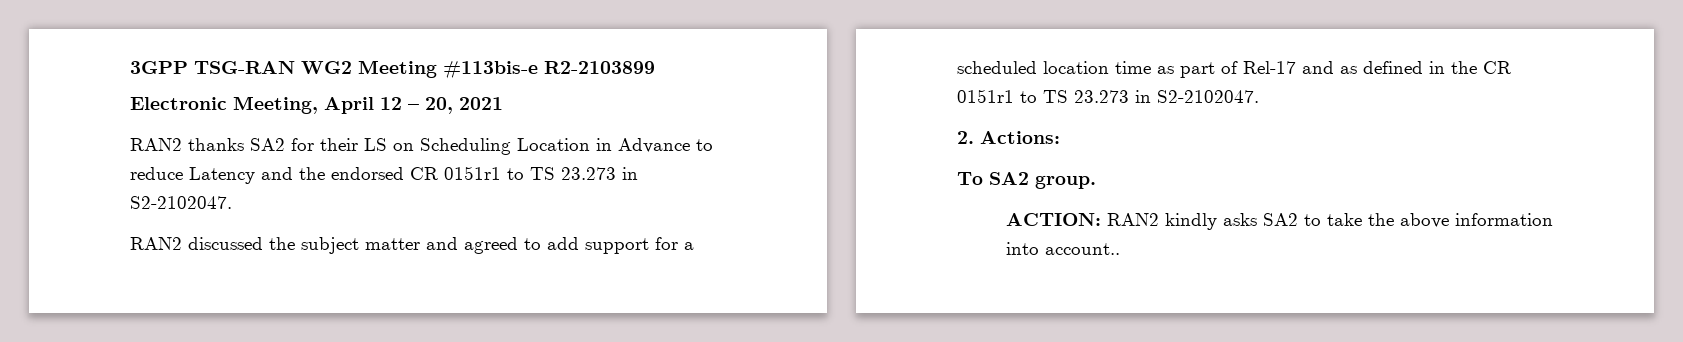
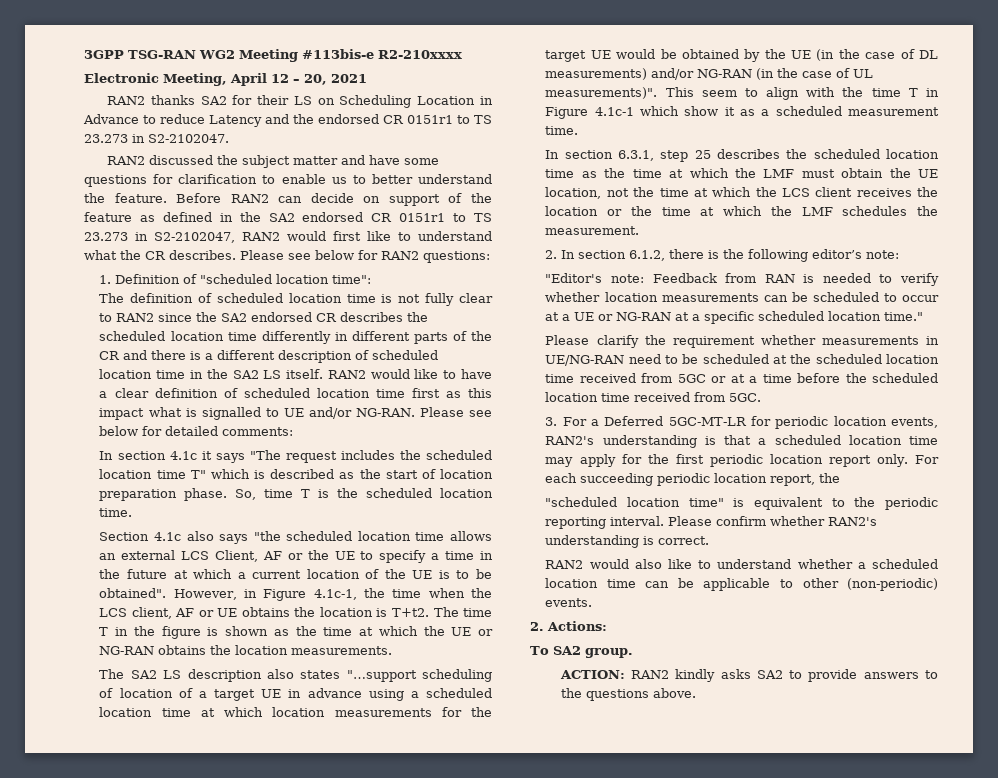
- 3GPP TSG-RAN WG2 Meeting #113bis-e R2-2103899
+ 3GPP TSG-RAN WG2 Meeting #113bis-e R2-210xxxx
- RAN2 discussed the subject matter and agreed to add support for a scheduled location time as part of Rel-17 and as defined in the CR 0151r1 to TS 23.273 in S2-2102047.
+ RAN2 discussed the subject matter and have some questions for clarification to enable us to better understand the feature. Before RAN2 can decide on support of the feature as defined in the SA2 endorsed CR 0151r1 to TS 23.273 in S2-2102047, RAN2 would first like to understand what the CR describes. Please see below for RAN2 questions:
+ 1. Definition of "scheduled location time":
+ The definition of scheduled location time is not fully clear to RAN2 since the SA2 endorsed CR describes the scheduled location time differently in different parts of the CR and there is a different description of scheduled location time in the SA2 LS itself. RAN2 would like to have a clear definition of scheduled location time first as this impact what is signalled to UE and/or NG-RAN. Please see below for detailed comments:
+ In section 4.1c it says "The request includes the scheduled location time T" which is described as the start of location preparation phase. So, time T is the scheduled location time.
+ Section 4.1c also says "the scheduled location time allows an external LCS Client, AF or the UE to specify a time in the future at which a current location of the UE is to be obtained". However, in Figure 4.1c-1, the time when the LCS client, AF or UE obtains the location is T+t2. The time T in the figure is shown as the time at which the UE or NG-RAN obtains the location measurements.
+ The SA2 LS description also states "…support scheduling of location of a target UE in advance using a scheduled location time at which location measurements for the target UE would be obtained by the UE (in the case of DL measurements) and/or NG-RAN (in the case of UL measurements)". This seem to align with the time T in Figure 4.1c-1 which show it as a scheduled measurement time.
+ In section 6.3.1, step 25 describes the scheduled location time as the time at which the LMF must obtain the UE location, not the time at which the LCS client receives the location or the time at which the LMF schedules the measurement.
+ 2. In section 6.1.2, there is the following editor’s note:
+ "Editor's note: Feedback from RAN is needed to verify whether location measurements can be scheduled to occur at a UE or NG-RAN at a specific scheduled location time."
+ Please clarify the requirement whether measurements in UE/NG-RAN need to be scheduled at the scheduled location time received from 5GC or at a time before the scheduled location time received from 5GC.
+ 3. For a Deferred 5GC-MT-LR for periodic location events, RAN2's understanding is that a scheduled location time may apply for the first periodic location report only. For each succeeding periodic location report, the
+ "scheduled location time" is equivalent to the periodic reporting interval. Please confirm whether RAN2's understanding is correct.
+ RAN2 would also like to understand whether a scheduled location time can be applicable to other (non-periodic) events.
- ACTION: RAN2 kindly asks SA2 to take the above information into account..
+ ACTION: RAN2 kindly asks SA2 to provide answers to the questions above.

